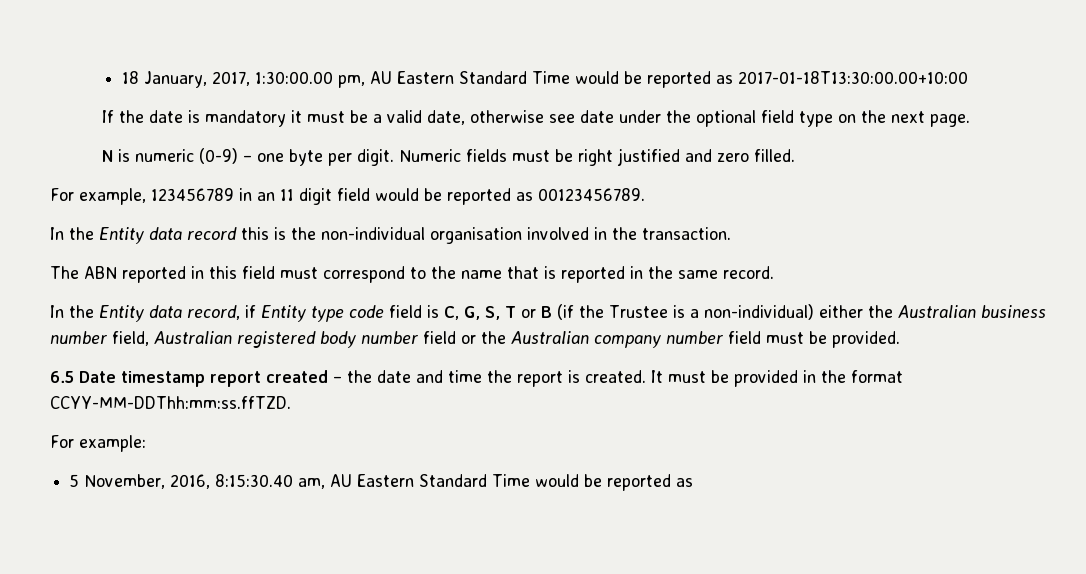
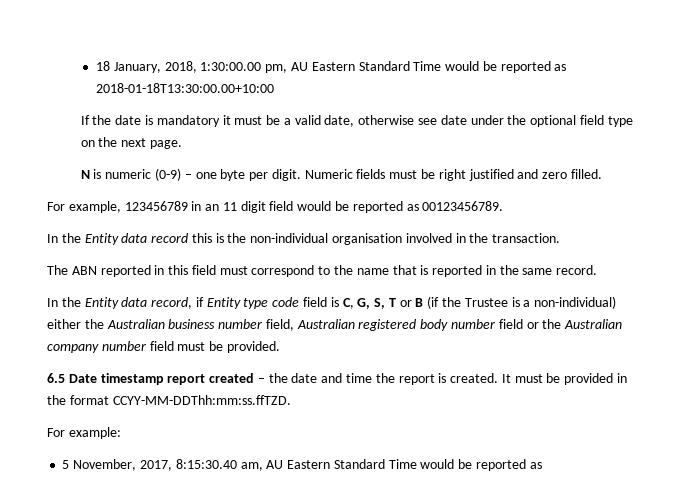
- 18 January, 2017, 1:30:00.00 pm, AU Eastern Standard Time would be reported as 2017-01-18T13:30:00.00+10:00
+ 18 January, 2018, 1:30:00.00 pm, AU Eastern Standard Time would be reported as 2018-01-18T13:30:00.00+10:00
- 5 November, 2016, 8:15:30.40 am, AU Eastern Standard Time would be reported as
+ 5 November, 2017, 8:15:30.40 am, AU Eastern Standard Time would be reported as

